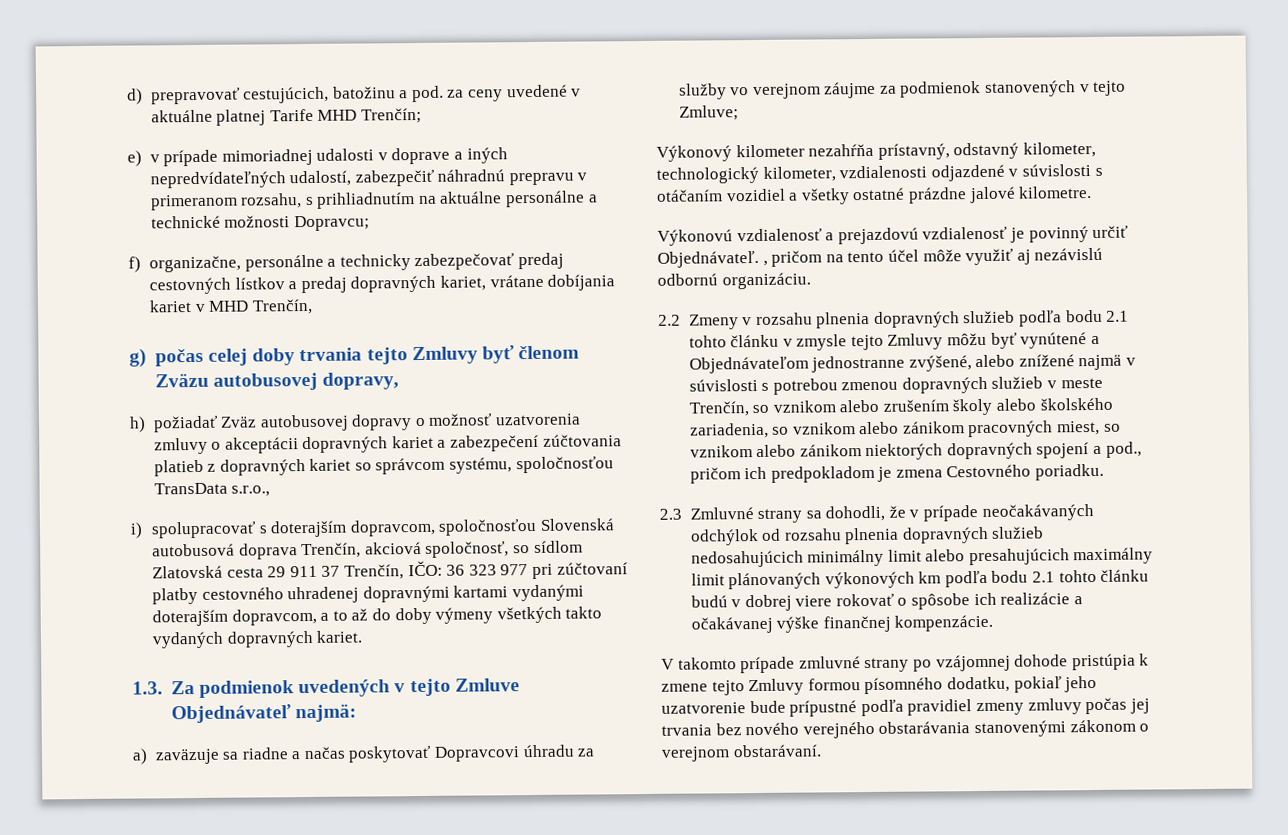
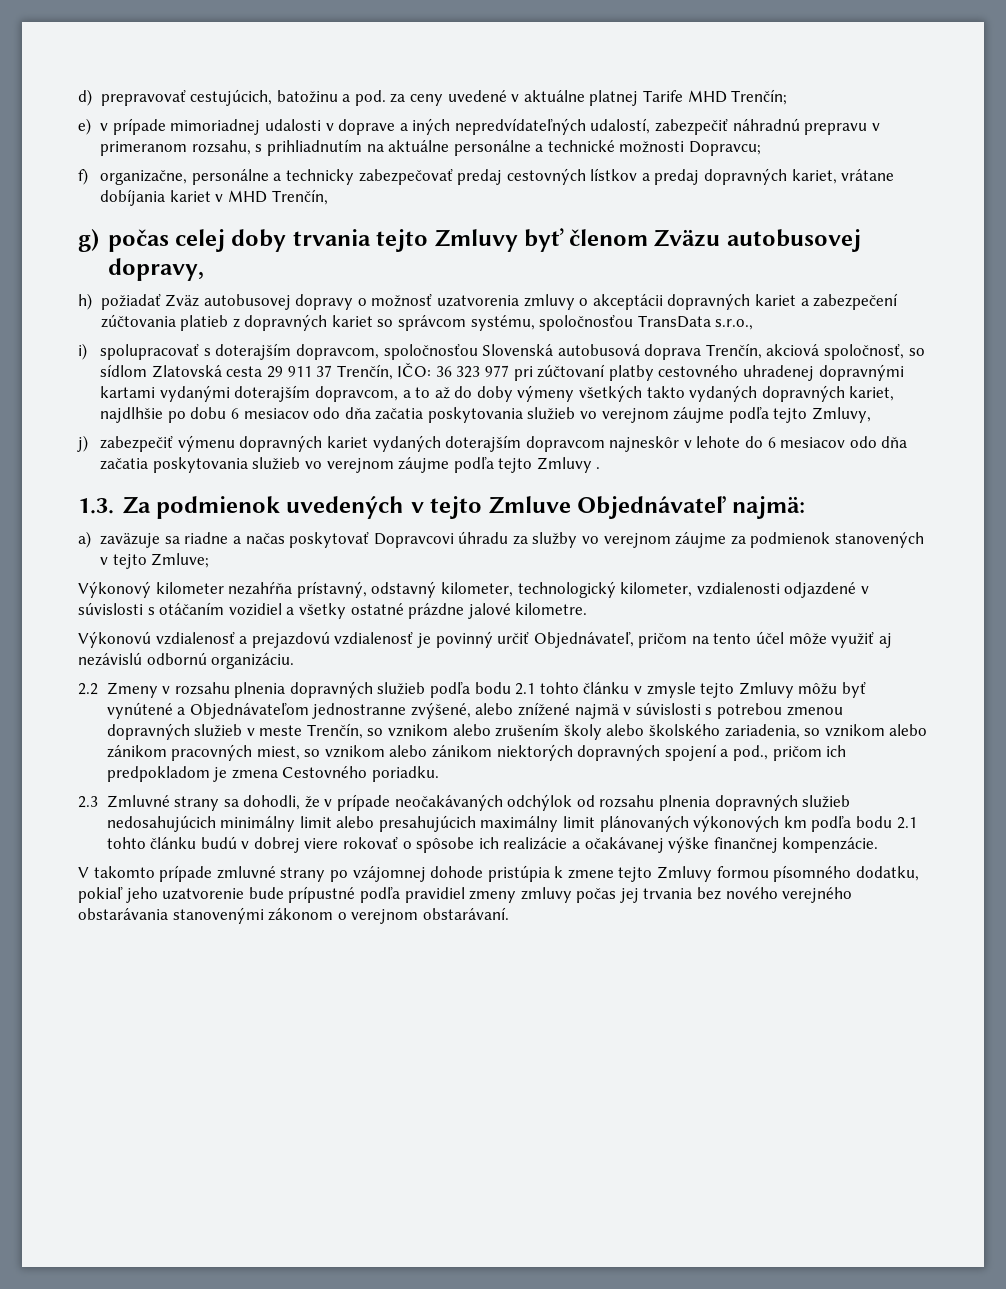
- i) spolupracovať s doterajším dopravcom, spoločnosťou Slovenská autobusová doprava Trenčín, akciová spoločnosť, so sídlom Zlatovská cesta 29 911 37 Trenčín, IČO: 36 323 977 pri zúčtovaní platby cestovného uhradenej dopravnými kartami vydanými doterajším dopravcom, a to až do doby výmeny všetkých takto vydaných dopravných kariet.
+ i) spolupracovať s doterajším dopravcom, spoločnosťou Slovenská autobusová doprava Trenčín, akciová spoločnosť, so sídlom Zlatovská cesta 29 911 37 Trenčín, IČO: 36 323 977 pri zúčtovaní platby cestovného uhradenej dopravnými kartami vydanými doterajším dopravcom, a to až do doby výmeny všetkých takto vydaných dopravných kariet, najdlhšie po dobu 6 mesiacov odo dňa začatia poskytovania služieb vo verejnom záujme podľa tejto Zmluvy,
+ j) zabezpečiť výmenu dopravných kariet vydaných doterajším dopravcom najneskôr v lehote do 6 mesiacov odo dňa začatia poskytovania služieb vo verejnom záujme podľa tejto Zmluvy .
- Výkonovú vzdialenosť a prejazdovú vzdialenosť je povinný určiť Objednávateľ. , pričom na tento účel môže využiť aj nezávislú odbornú organizáciu.
+ Výkonovú vzdialenosť a prejazdovú vzdialenosť je povinný určiť Objednávateľ, pričom na tento účel môže využiť aj nezávislú odbornú organizáciu.

